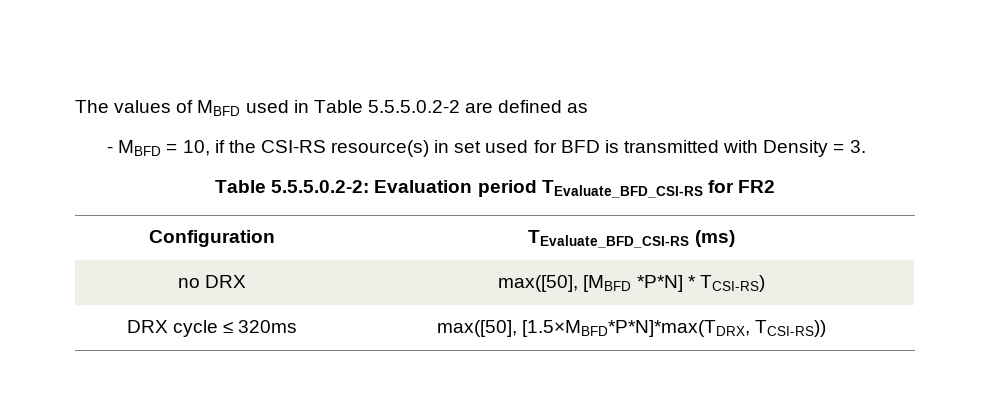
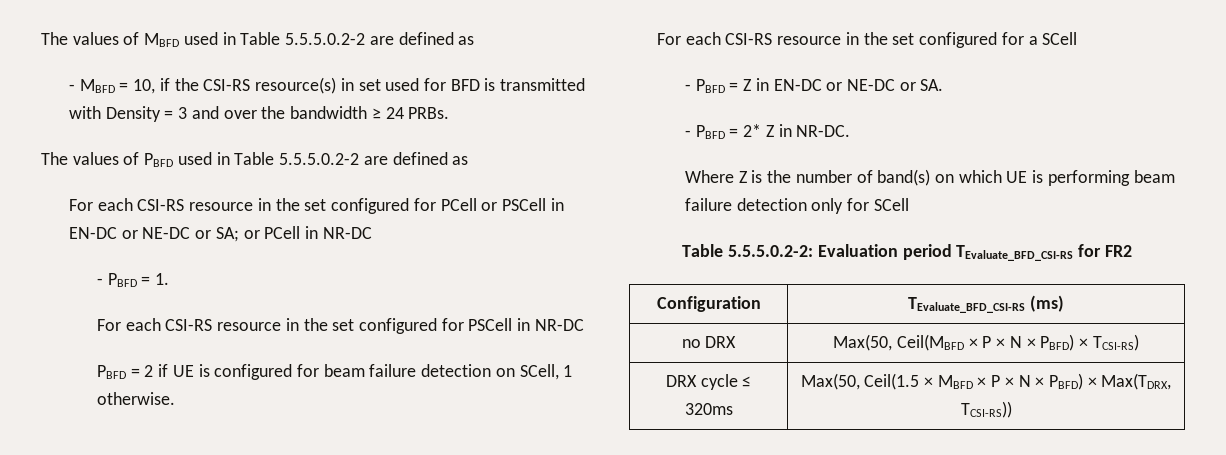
- - MBFD = 10, if the CSI-RS resource(s) in set used for BFD is transmitted with Density = 3.
+ - MBFD = 10, if the CSI-RS resource(s) in set used for BFD is transmitted with Density = 3 and over the bandwidth ≥ 24 PRBs.
+ The values of PBFD used in Table 5.5.5.0.2-2 are defined as
+ For each CSI-RS resource in the set configured for PCell or PSCell in EN-DC or NE-DC or SA; or PCell in NR-DC
+ - PBFD = 1.
+ For each CSI-RS resource in the set configured for PSCell in NR-DC
+ PBFD = 2 if UE is configured for beam failure detection on SCell, 1 otherwise.
+ For each CSI-RS resource in the set configured for a SCell
+ - PBFD = Z in EN-DC or NE-DC or SA.
+ - PBFD = 2* Z in NR-DC.
+ Where Z is the number of band(s) on which UE is performing beam failure detection only for SCell
- no DRX | max([50], [MBFD *P*N] * TCSI-RS)
+ no DRX | Max(50, Ceil(MBFD × P × N × PBFD) × TCSI-RS)
- DRX cycle ≤ 320ms | max([50], [1.5×MBFD*P*N]*max(TDRX, TCSI-RS))
+ DRX cycle ≤ 320ms | Max(50, Ceil(1.5 × MBFD × P × N × PBFD) × Max(TDRX, TCSI-RS))

